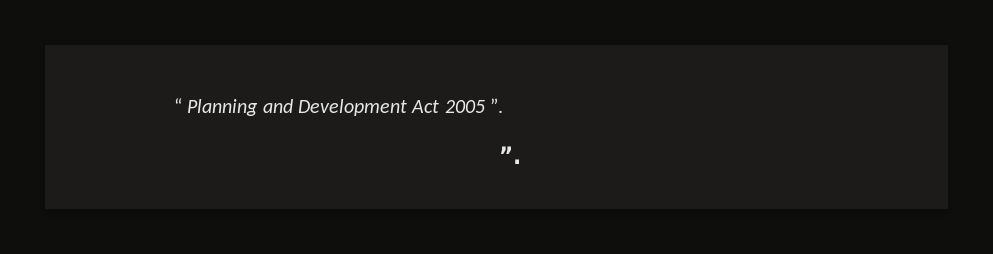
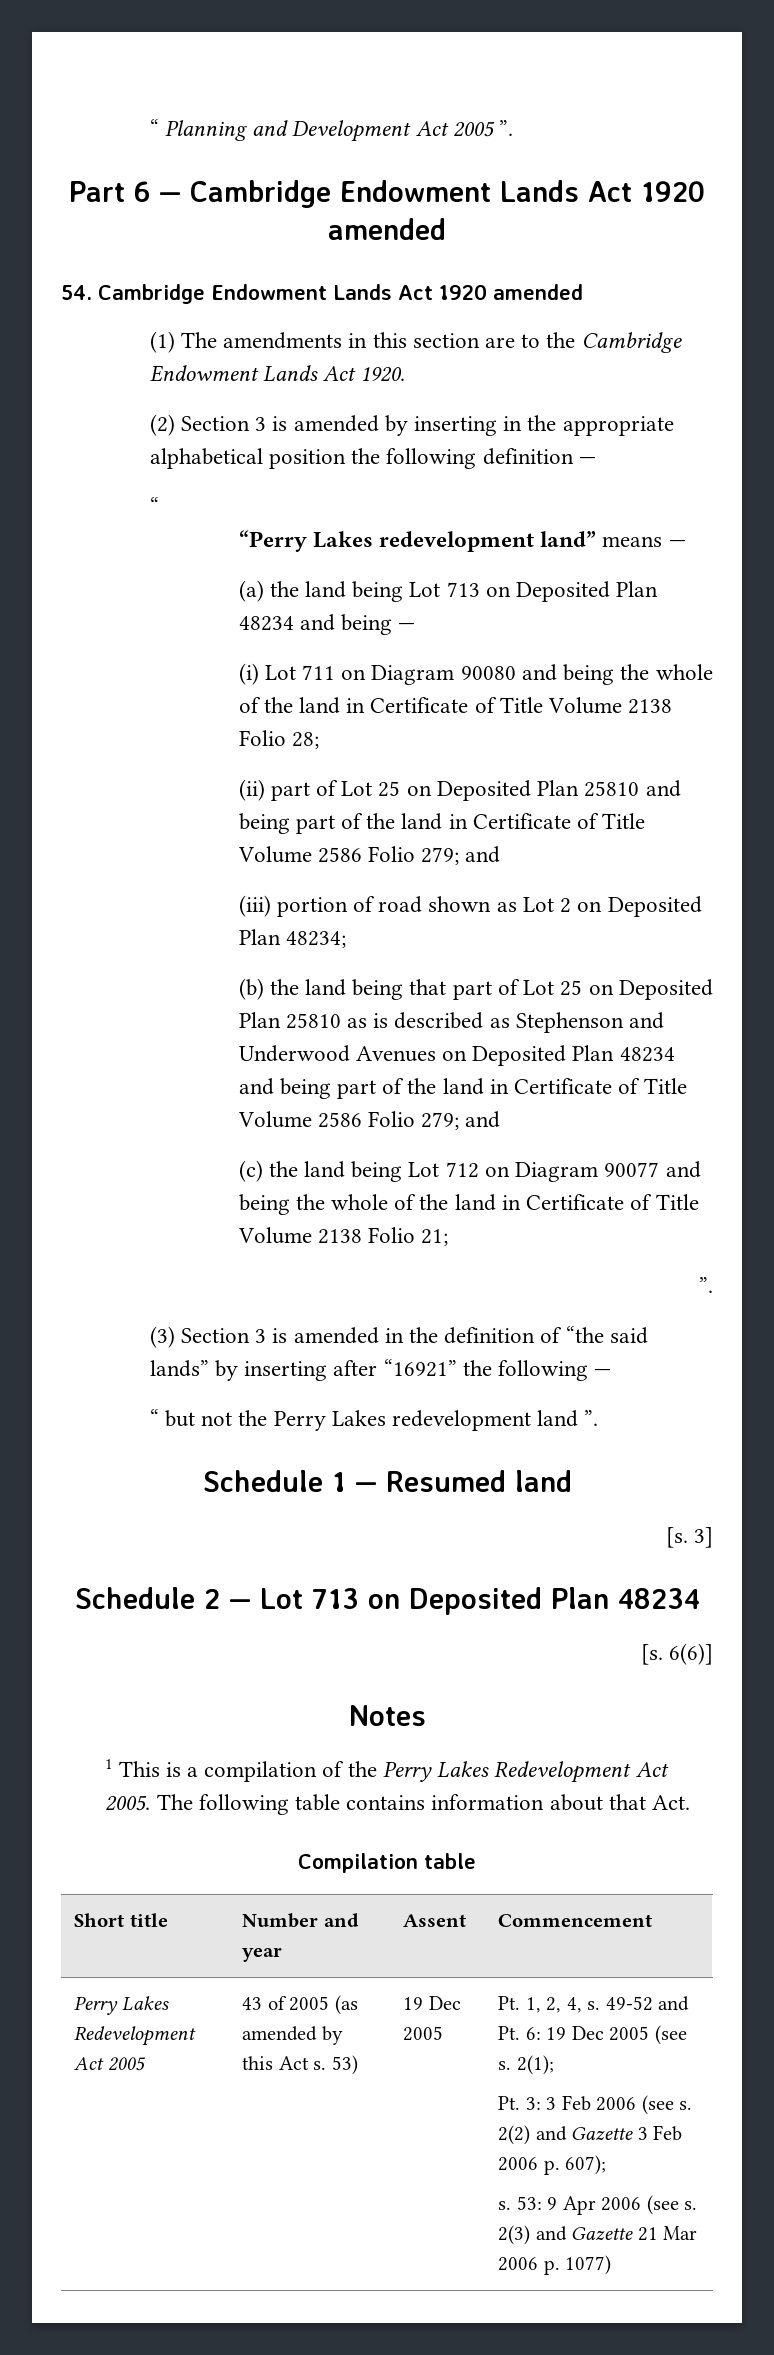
  “ Planning and Development Act 2005 ”.
+ Part 6 — Cambridge Endowment Lands Act 1920 amended
+ 54. Cambridge Endowment Lands Act 1920 amended
+ (1) The amendments in this section are to the Cambridge Endowment Lands Act 1920.
+ (2) Section 3 is amended by inserting in the appropriate alphabetical position the following definition —
+ “
+ “Perry Lakes redevelopment land” means —
+ (a) the land being Lot 713 on Deposited Plan 48234 and being —
+ (i) Lot 711 on Diagram 90080 and being the whole of the land in Certificate of Title Volume 2138 Folio 28;
+ (ii) part of Lot 25 on Deposited Plan 25810 and being part of the land in Certificate of Title Volume 2586 Folio 279; and
+ (iii) portion of road shown as Lot 2 on Deposited Plan 48234;
+ (b) the land being that part of Lot 25 on Deposited Plan 25810 as is described as Stephenson and Underwood Avenues on Deposited Plan 48234 and being part of the land in Certificate of Title Volume 2586 Folio 279; and
+ (c) the land being Lot 712 on Diagram 90077 and being the whole of the land in Certificate of Title Volume 2138 Folio 21;
  ”.
+ (3) Section 3 is amended in the definition of “the said lands” by inserting after “16921” the following —
+ “ but not the Perry Lakes redevelopment land ”.
+ Schedule 1 — Resumed land
+ [s. 3]
+ Schedule 2 — Lot 713 on Deposited Plan 48234
+ [s. 6(6)]
+ Notes
+ 1 This is a compilation of the Perry Lakes Redevelopment Act 2005. The following table contains information about that Act.
+ Compilation table
+ Short title | Number and year | Assent | Commencement
+ Perry Lakes Redevelopment Act 2005 | 43 of 2005 (as amended by this Act s. 53) | 19 Dec 2005 | Pt. 1, 2, 4, s. 49-52 and Pt. 6: 19 Dec 2005 (see s. 2(1);
+ Pt. 3: 3 Feb 2006 (see s. 2(2) and Gazette 3 Feb 2006 p. 607);
+ s. 53: 9 Apr 2006 (see s. 2(3) and Gazette 21 Mar 2006 p. 1077)

